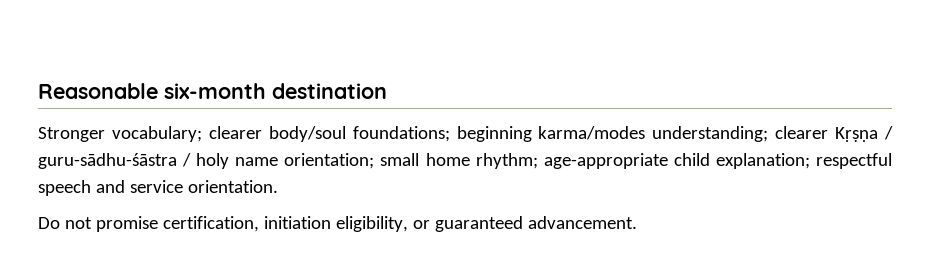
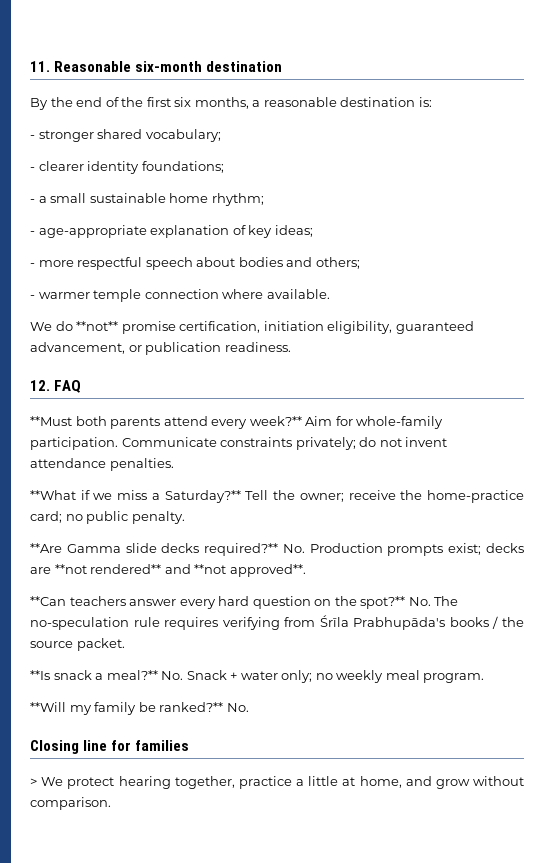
- Reasonable six-month destination
+ 11. Reasonable six-month destination
- Stronger vocabulary; clearer body/soul foundations; beginning karma/modes understanding; clearer Kṛṣṇa / guru-sādhu-śāstra / holy name orientation; small home rhythm; age-appropriate child explanation; respectful speech and service orientation.
- Do not promise certification, initiation eligibility, or guaranteed advancement.
+ By the end of the first six months, a reasonable destination is:
+ - stronger shared vocabulary;
+ - clearer identity foundations;
+ - a small sustainable home rhythm;
+ - age-appropriate explanation of key ideas;
+ - more respectful speech about bodies and others;
+ - warmer temple connection where available.
+ We do **not** promise certification, initiation eligibility, guaranteed advancement, or publication readiness.
+ 12. FAQ
+ **Must both parents attend every week?** Aim for whole-family participation. Communicate constraints privately; do not invent attendance penalties.
+ **What if we miss a Saturday?** Tell the owner; receive the home-practice card; no public penalty.
+ **Are Gamma slide decks required?** No. Production prompts exist; decks are **not rendered** and **not approved**.
+ **Can teachers answer every hard question on the spot?** No. The no-speculation rule requires verifying from Śrīla Prabhupāda's books / the source packet.
+ **Is snack a meal?** No. Snack + water only; no weekly meal program.
+ **Will my family be ranked?** No.
+ Closing line for families
+ > We protect hearing together, practice a little at home, and grow without comparison.

